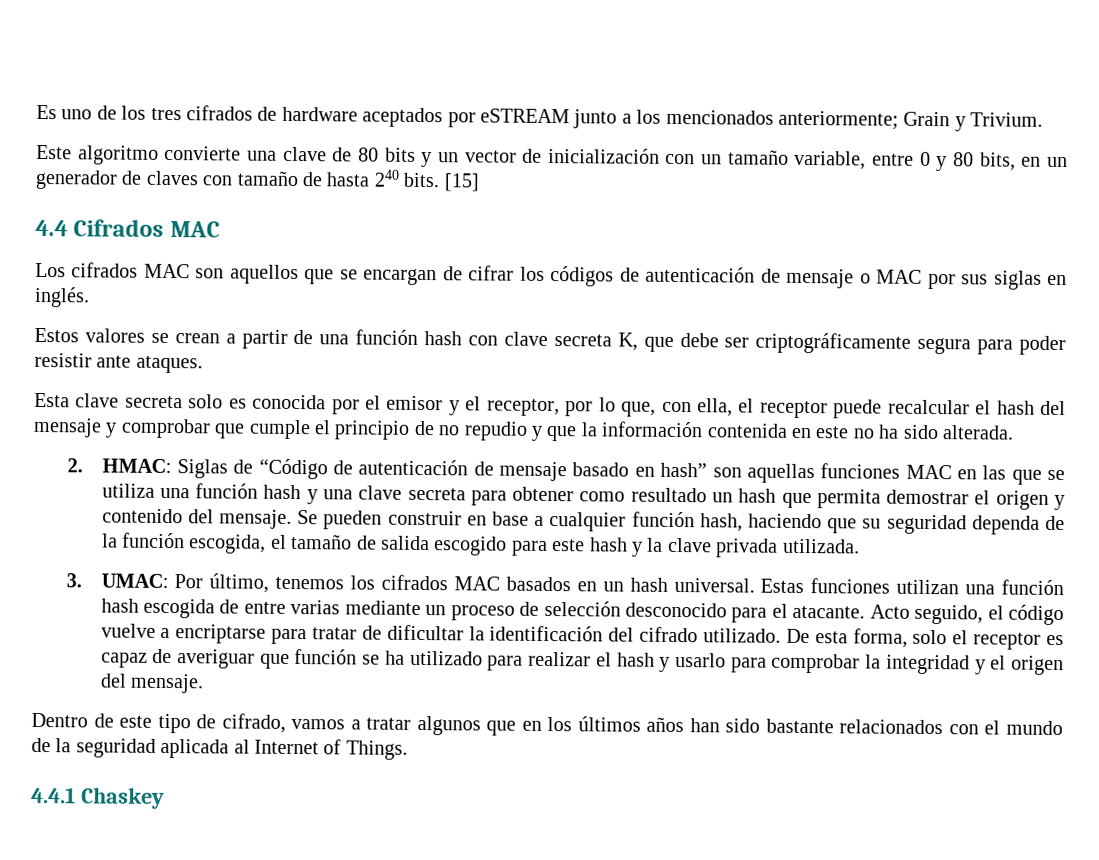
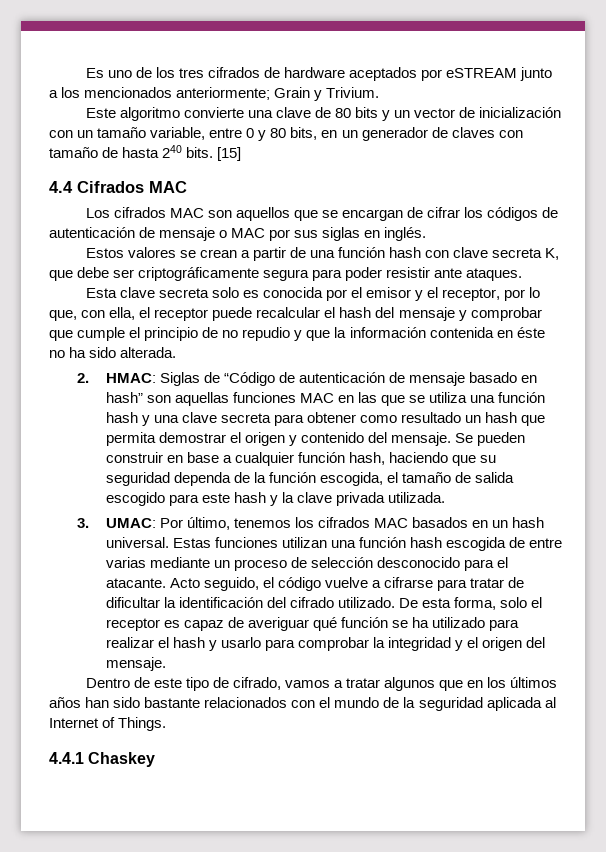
- Esta clave secreta solo es conocida por el emisor y el receptor, por lo que, con ella, el receptor puede recalcular el hash del mensaje y comprobar que cumple el principio de no repudio y que la información contenida en este no ha sido alterada.
+ Esta clave secreta solo es conocida por el emisor y el receptor, por lo que, con ella, el receptor puede recalcular el hash del mensaje y comprobar que cumple el principio de no repudio y que la información contenida en éste no ha sido alterada.
- Acto seguido, el código vuelve a encriptarse para tratar de dificultar la identificación del cifrado utilizado.
+ Acto seguido, el código vuelve a cifrarse para tratar de dificultar la identificación del cifrado utilizado.
- De esta forma, solo el receptor es capaz de averiguar que función se ha utilizado para realizar el hash y usarlo para comprobar la integridad y el origen del mensaje.
+ De esta forma, solo el receptor es capaz de averiguar qué función se ha utilizado para realizar el hash y usarlo para comprobar la integridad y el origen del mensaje.

